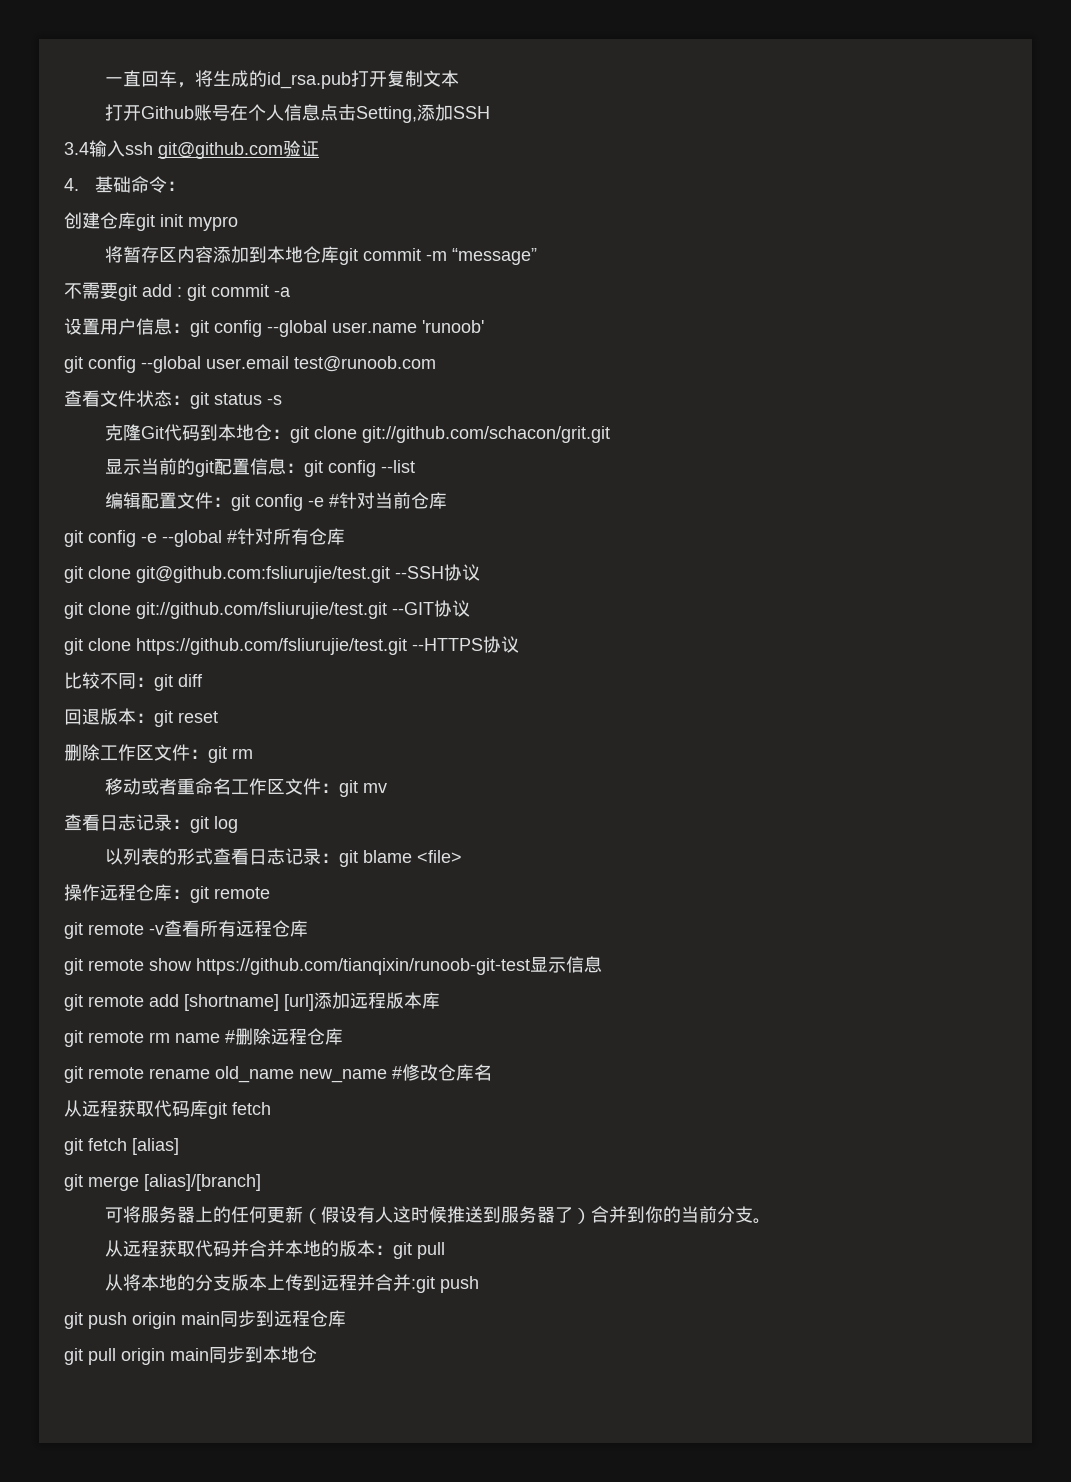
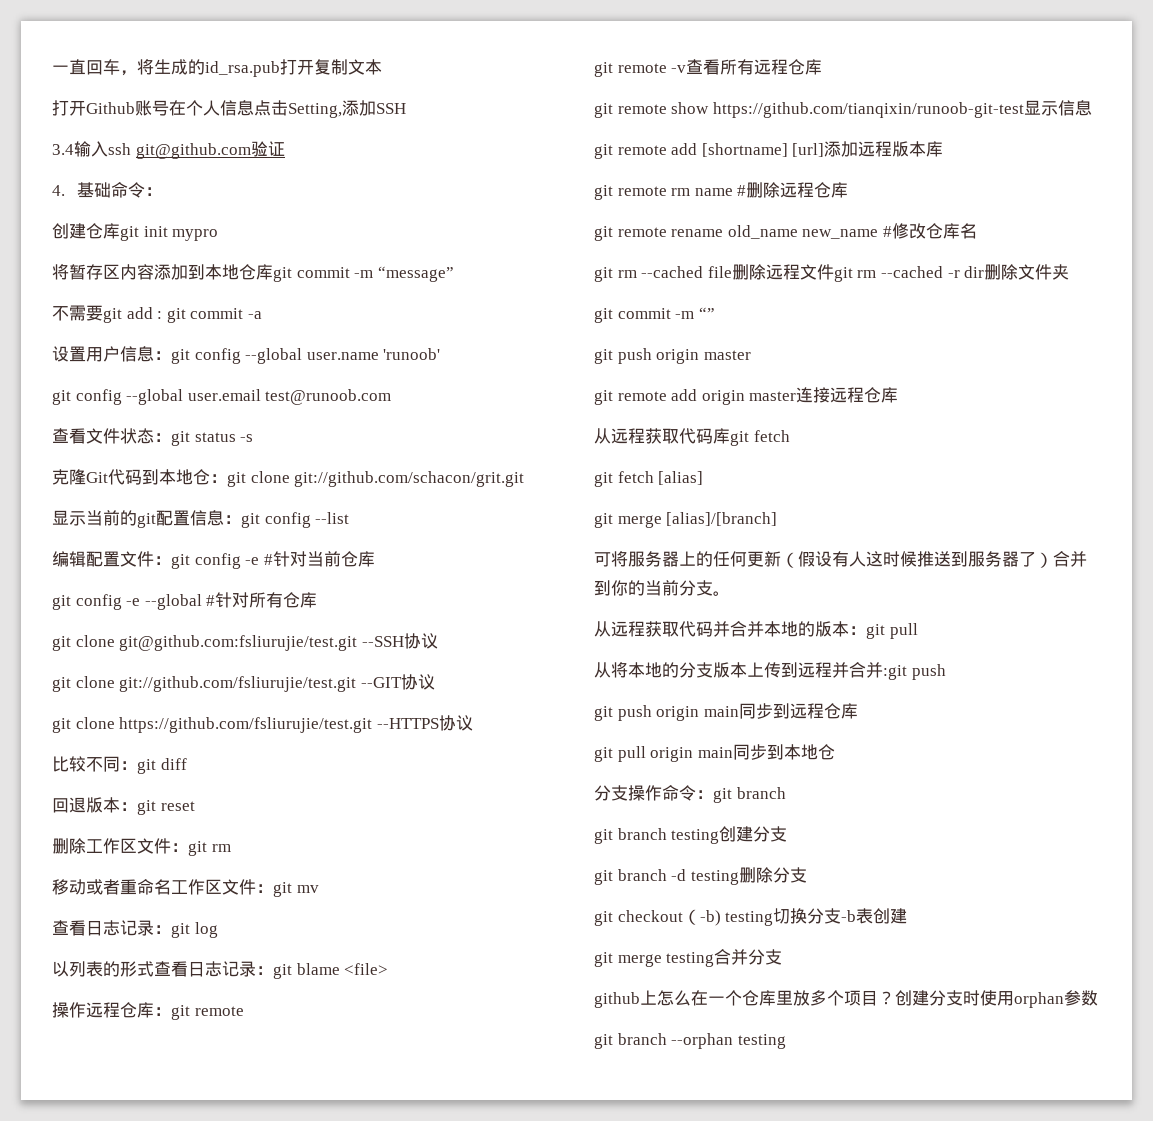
+ git rm --cached file删除远程文件git rm --cached -r dir删除文件夹
+ git commit -m “”
+ git push origin master
+ git remote add origin master连接远程仓库
+ 分支操作命令：git branch
+ git branch testing创建分支
+ git branch -d testing删除分支
+ git checkout（-b) testing切换分支-b表创建
+ git merge testing合并分支
+ github上怎么在一个仓库里放多个项目？创建分支时使用orphan参数
+ git branch --orphan testing

